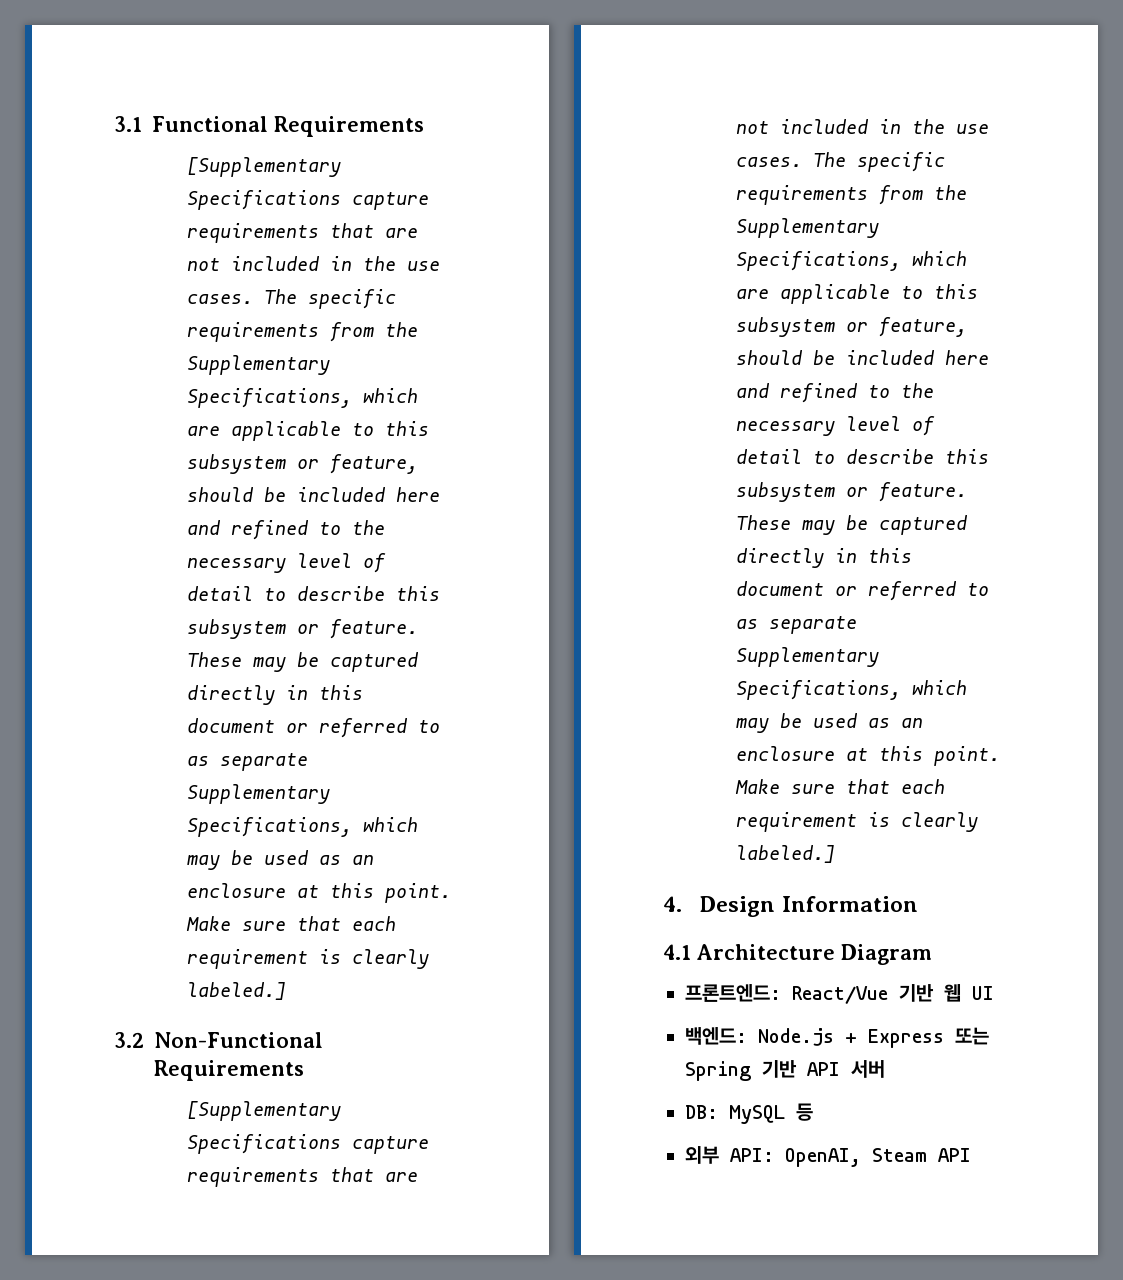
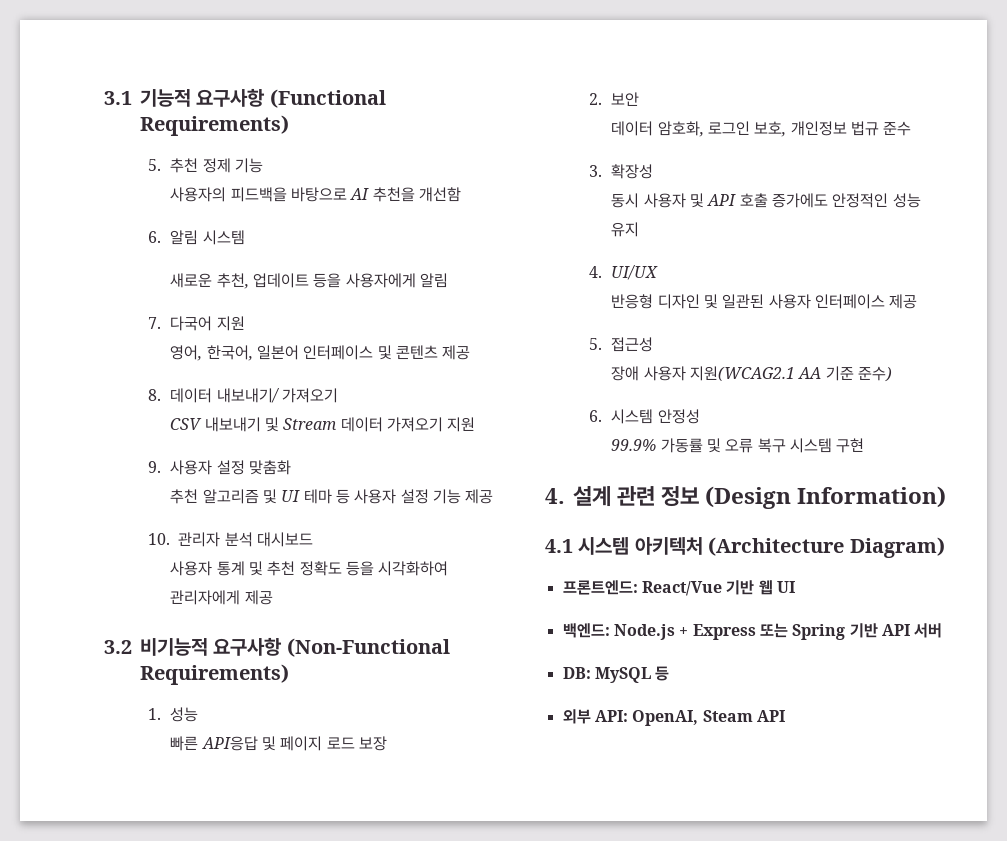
- 3.1 Functional Requirements
- [Supplementary Specifications capture requirements that are not included in the use cases. The specific requirements from the Supplementary Specifications, which are applicable to this subsystem or feature, should be included here and refined to the necessary level of detail to describe this subsystem or feature. These may be captured directly in this document or referred to as separate Supplementary Specifications, which may be used as an enclosure at this point. Make sure that each requirement is clearly labeled.]
- 3.2 Non-Functional Requirements
- [Supplementary Specifications capture requirements that are not included in the use cases. The specific requirements from the Supplementary Specifications, which are applicable to this subsystem or feature, should be included here and refined to the necessary level of detail to describe this subsystem or feature. These may be captured directly in this document or referred to as separate Supplementary Specifications, which may be used as an enclosure at this point. Make sure that each requirement is clearly labeled.]
- 4. Design Information
- 4.1 Architecture Diagram
+ 3.1 기능적 요구사항 (Functional Requirements)
+ 5. 추천 정제 기능
+ 사용자의 피드백을 바탕으로 AI 추천을 개선함
+ 6. 알림 시스템
+ 새로운 추천, 업데이트 등을 사용자에게 알림
+ 7. 다국어 지원
+ 영어, 한국어, 일본어 인터페이스 및 콘텐츠 제공
+ 8. 데이터 내보내기/ 가져오기
+ CSV 내보내기 및 Stream 데이터 가져오기 지원
+ 9. 사용자 설정 맞춤화
+ 추천 알고리즘 및 UI 테마 등 사용자 설정 기능 제공
+ 10. 관리자 분석 대시보드
+ 사용자 통계 및 추천 정확도 등을 시각화하여 관리자에게 제공
+ 3.2 비기능적 요구사항 (Non-Functional Requirements)
+ 1. 성능
+ 빠른 API응답 및 페이지 로드 보장
+ 2. 보안
+ 데이터 암호화, 로그인 보호, 개인정보 법규 준수
+ 3. 확장성
+ 동시 사용자 및 API 호출 증가에도 안정적인 성능 유지
+ 4. UI/UX
+ 반응형 디자인 및 일관된 사용자 인터페이스 제공
+ 5. 접근성
+ 장애 사용자 지원(WCAG2.1 AA 기준 준수)
+ 6. 시스템 안정성
+ 99.9% 가동률 및 오류 복구 시스템 구현
+ 4. 설계 관련 정보 (Design Information)
+ 4.1 시스템 아키텍처 (Architecture Diagram)

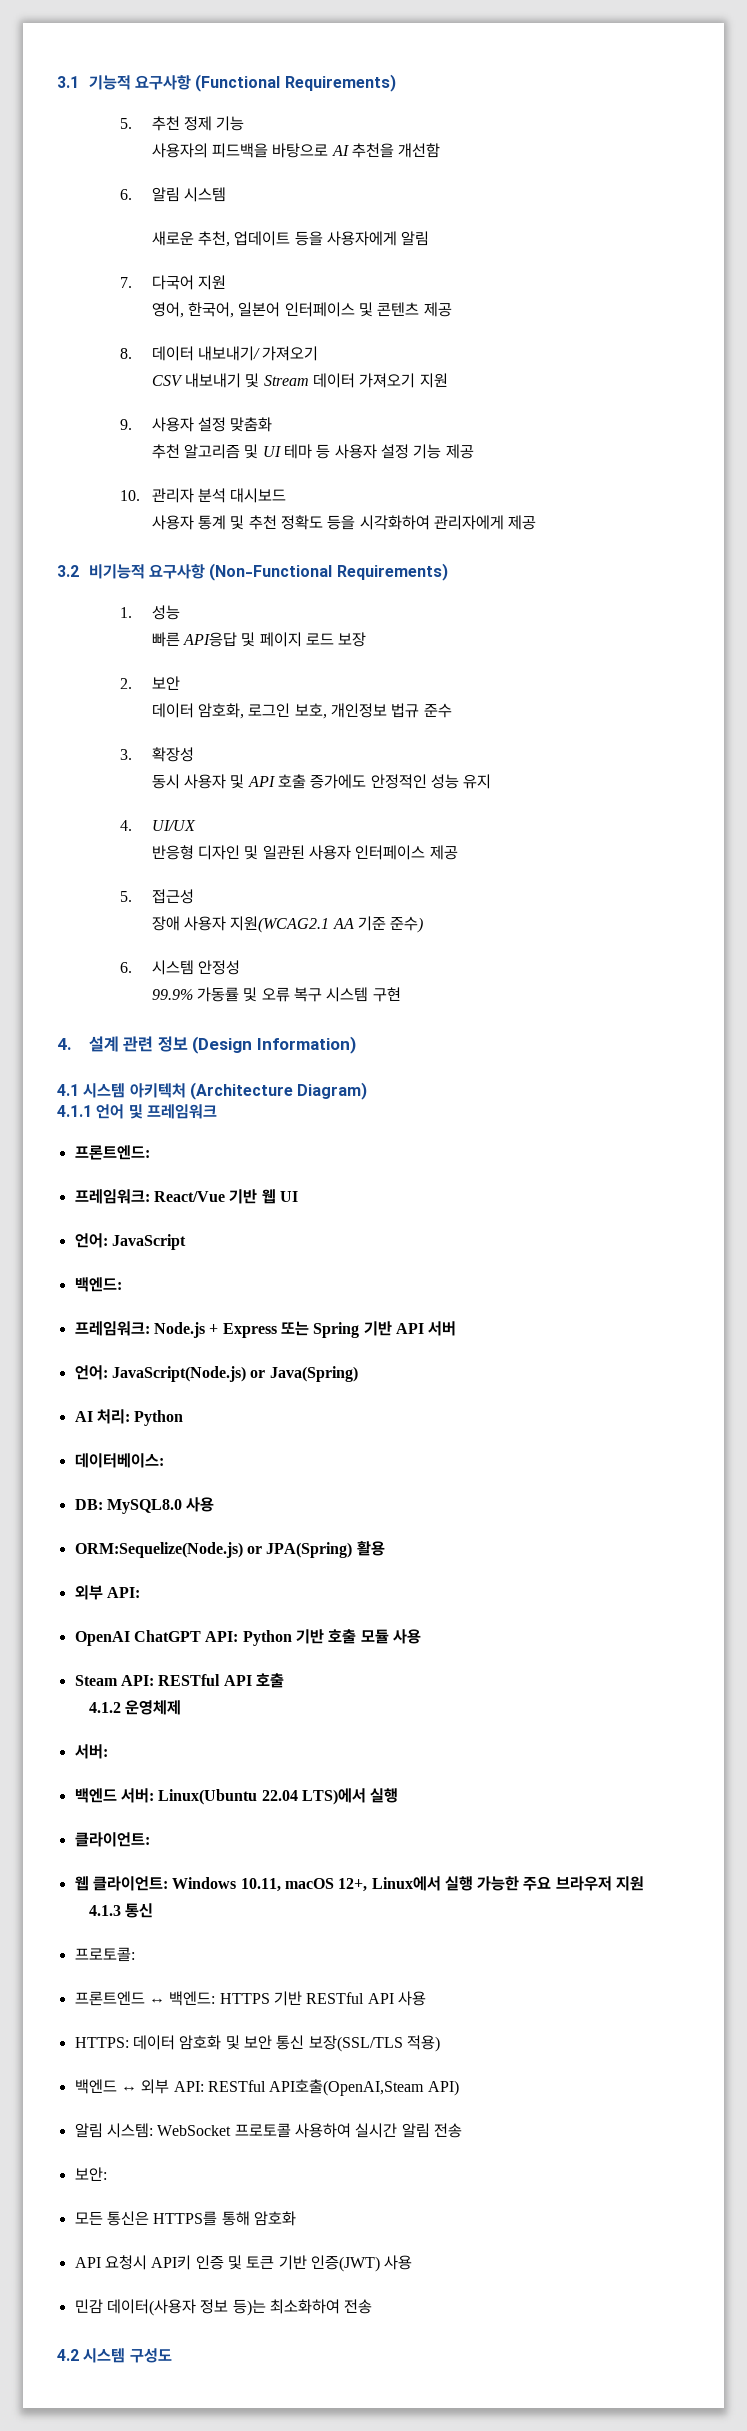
+ 4.1.1 언어 및 프레임워크
- 프론트엔드: React/Vue 기반 웹 UI
+ 프론트엔드:
+ 프레임워크: React/Vue 기반 웹 UI
- 백엔드: Node.js + Express 또는 Spring 기반 API 서버
+ 언어: JavaScript
+ 백엔드:
+ 프레임워크: Node.js + Express 또는 Spring 기반 API 서버
- DB: MySQL 등
- 외부 API: OpenAI, Steam API
+ 언어: JavaScript(Node.js) or Java(Spring)
+ AI 처리: Python
+ 데이터베이스:
+ DB: MySQL8.0 사용
+ ORM:Sequelize(Node.js) or JPA(Spring) 활용
+ 외부 API:
+ OpenAI ChatGPT API: Python 기반 호출 모듈 사용
+ Steam API: RESTful API 호출
+ 4.1.2 운영체제
+ 서버:
+ 백엔드 서버: Linux(Ubuntu 22.04 LTS)에서 실행
+ 클라이언트:
+ 웹 클라이언트: Windows 10.11, macOS 12+, Linux에서 실행 가능한 주요 브라우저 지원
+ 4.1.3 통신
+ 프로토콜:
+ 프론트엔드 ↔ 백엔드: HTTPS 기반 RESTful API 사용
+ HTTPS: 데이터 암호화 및 보안 통신 보장(SSL/TLS 적용)
+ 백엔드 ↔ 외부 API: RESTful API호출(OpenAI,Steam API)
+ 알림 시스템: WebSocket 프로토콜 사용하여 실시간 알림 전송
+ 보안:
+ 모든 통신은 HTTPS를 통해 암호화
+ API 요청시 API키 인증 및 토큰 기반 인증(JWT) 사용
+ 민감 데이터(사용자 정보 등)는 최소화하여 전송
+ 4.2 시스템 구성도

